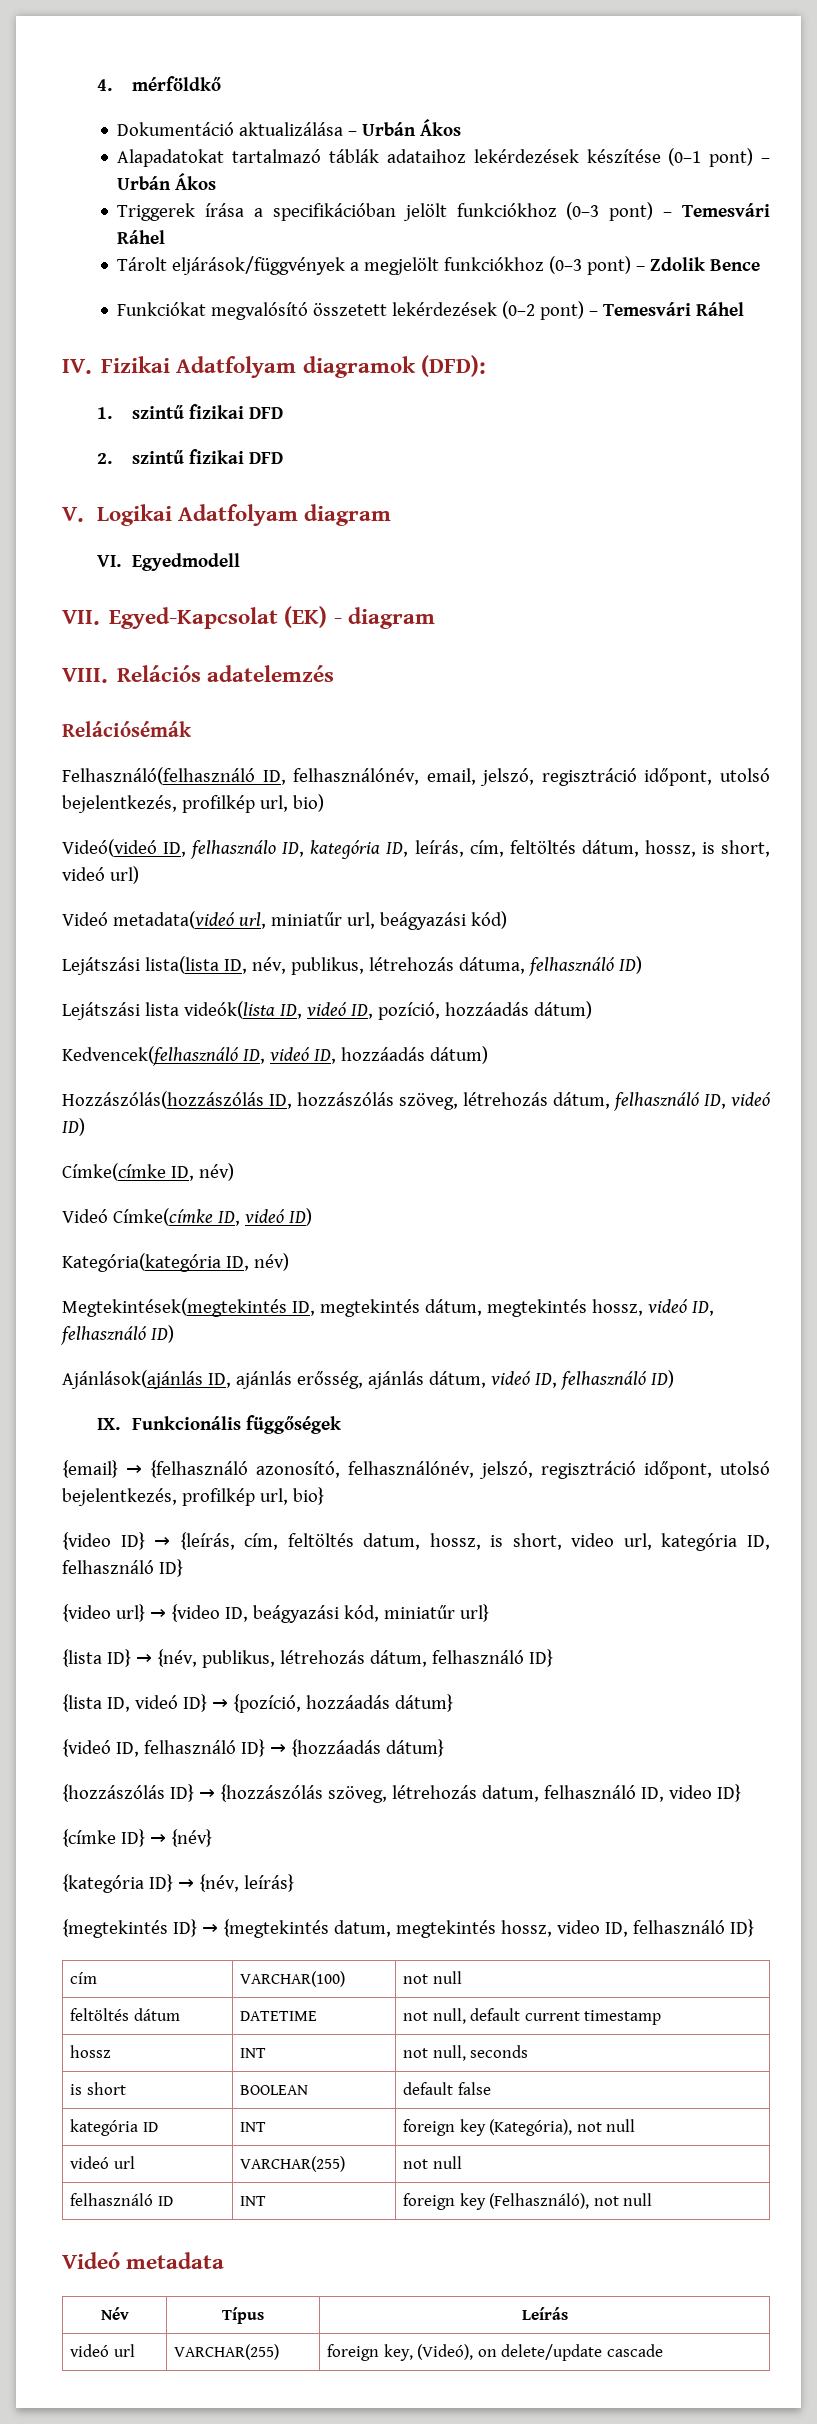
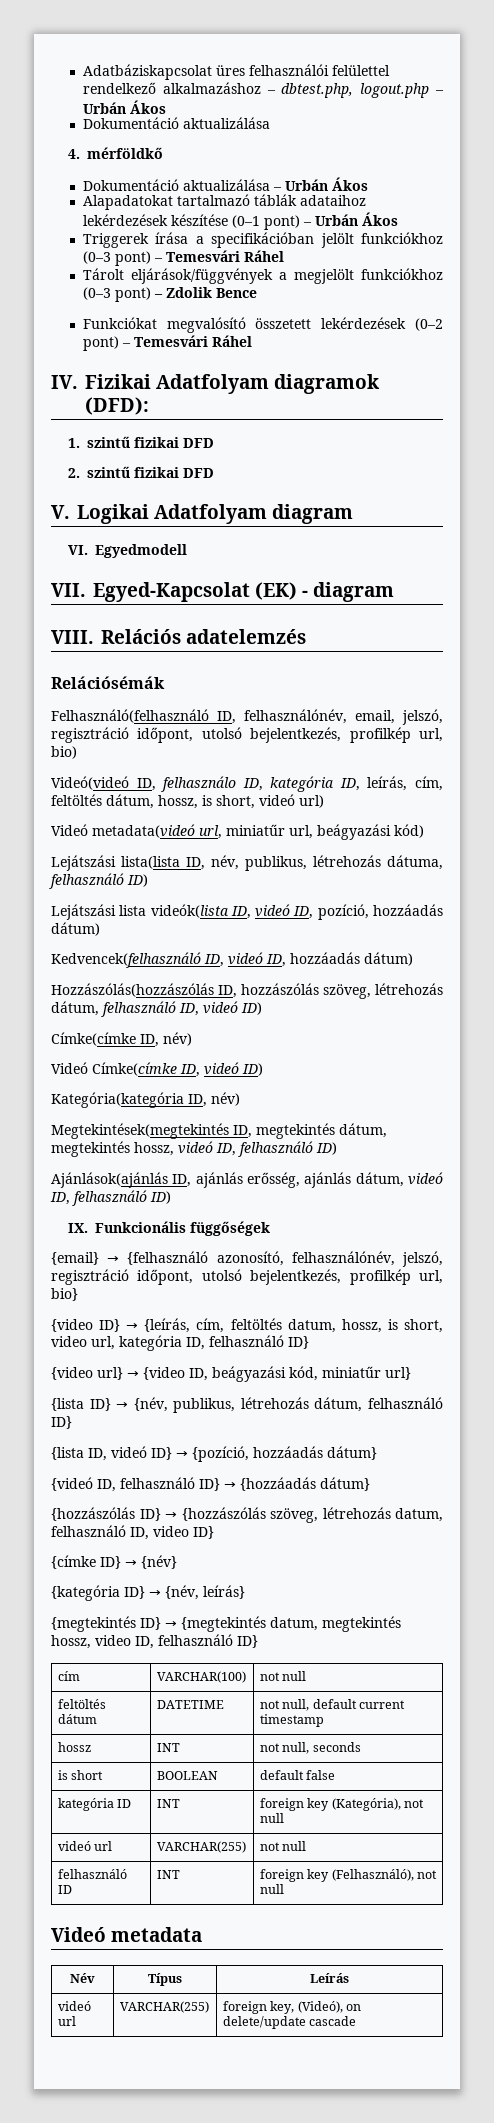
+ Adatbáziskapcsolat üres felhasználói felülettel rendelkező alkalmazáshoz – dbtest.php, logout.php – Urbán Ákos
+ Dokumentáció aktualizálása

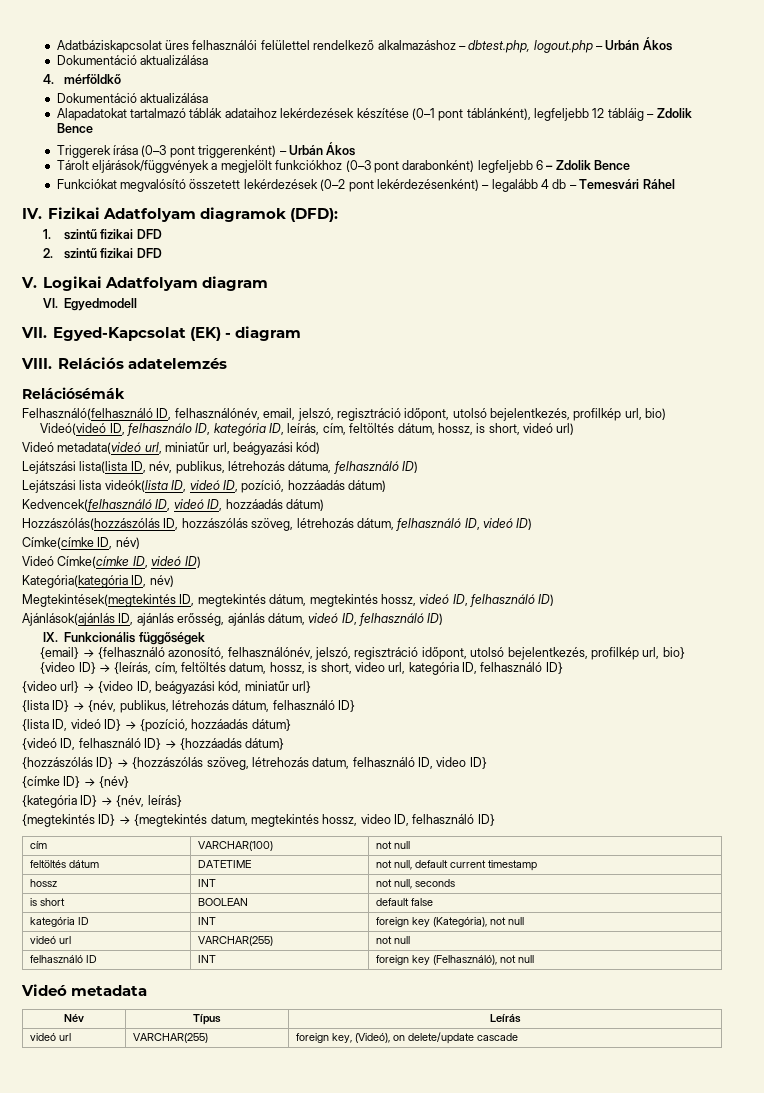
  4. mérföldkő
- Dokumentáció aktualizálása – Urbán Ákos
+ Dokumentáció aktualizálása
- Alapadatokat tartalmazó táblák adataihoz lekérdezések készítése (0–1 pont) – Urbán Ákos
- Triggerek írása a specifikációban jelölt funkciókhoz (0–3 pont) – Temesvári Ráhel
+ Alapadatokat tartalmazó táblák adataihoz lekérdezések készítése (0–1 pont táblánként), legfeljebb 12 tábláig – Zdolik Bence
+ Triggerek írása (0–3 pont triggerenként) – Urbán Ákos
- Tárolt eljárások/függvények a megjelölt funkciókhoz (0–3 pont) – Zdolik Bence
+ Tárolt eljárások/függvények a megjelölt funkciókhoz (0–3 pont darabonként) legfeljebb 6 – Zdolik Bence
- Funkciókat megvalósító összetett lekérdezések (0–2 pont) – Temesvári Ráhel
+ Funkciókat megvalósító összetett lekérdezések (0–2 pont lekérdezésenként) – legalább 4 db – Temesvári Ráhel

